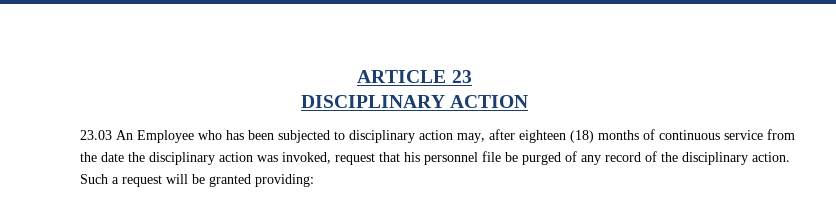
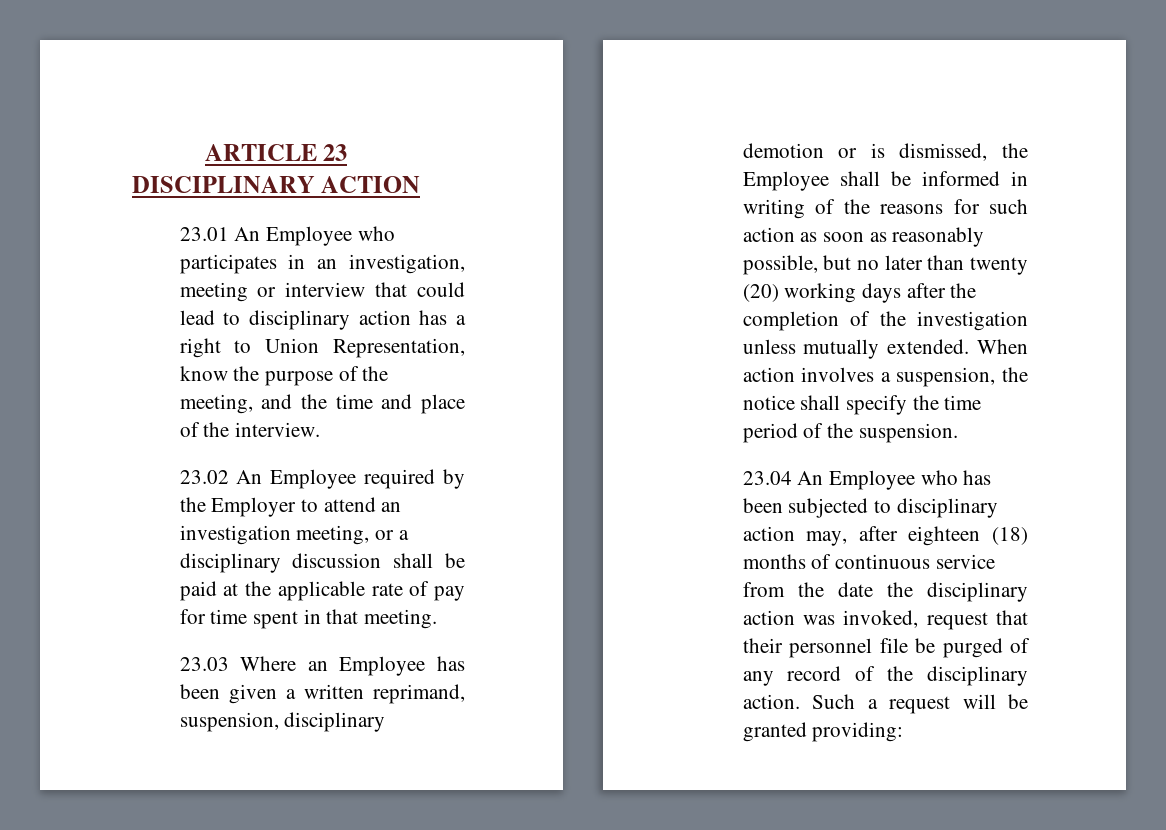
- 23.03 An Employee who has been subjected to disciplinary action may, after eighteen (18) months of continuous service from the date the disciplinary action was invoked, request that his personnel file be purged of any record of the disciplinary action.
+ 23.01 An Employee who participates in an investigation, meeting or interview that could lead to disciplinary action has a right to Union Representation, know the purpose of the meeting, and the time and place of the interview.
+ 23.02 An Employee required by the Employer to attend an investigation meeting, or a disciplinary discussion shall be paid at the applicable rate of pay for time spent in that meeting.
+ 23.03 Where an Employee has been given a written reprimand, suspension, disciplinary demotion or is dismissed, the Employee shall be informed in writing of the reasons for such action as soon as reasonably possible, but no later than twenty (20) working days after the completion of the investigation unless mutually extended. When action involves a suspension, the notice shall specify the time period of the suspension.
+ 23.04 An Employee who has been subjected to disciplinary action may, after eighteen (18) months of continuous service from the date the disciplinary action was invoked, request that their personnel file be purged of any record of the disciplinary action.

